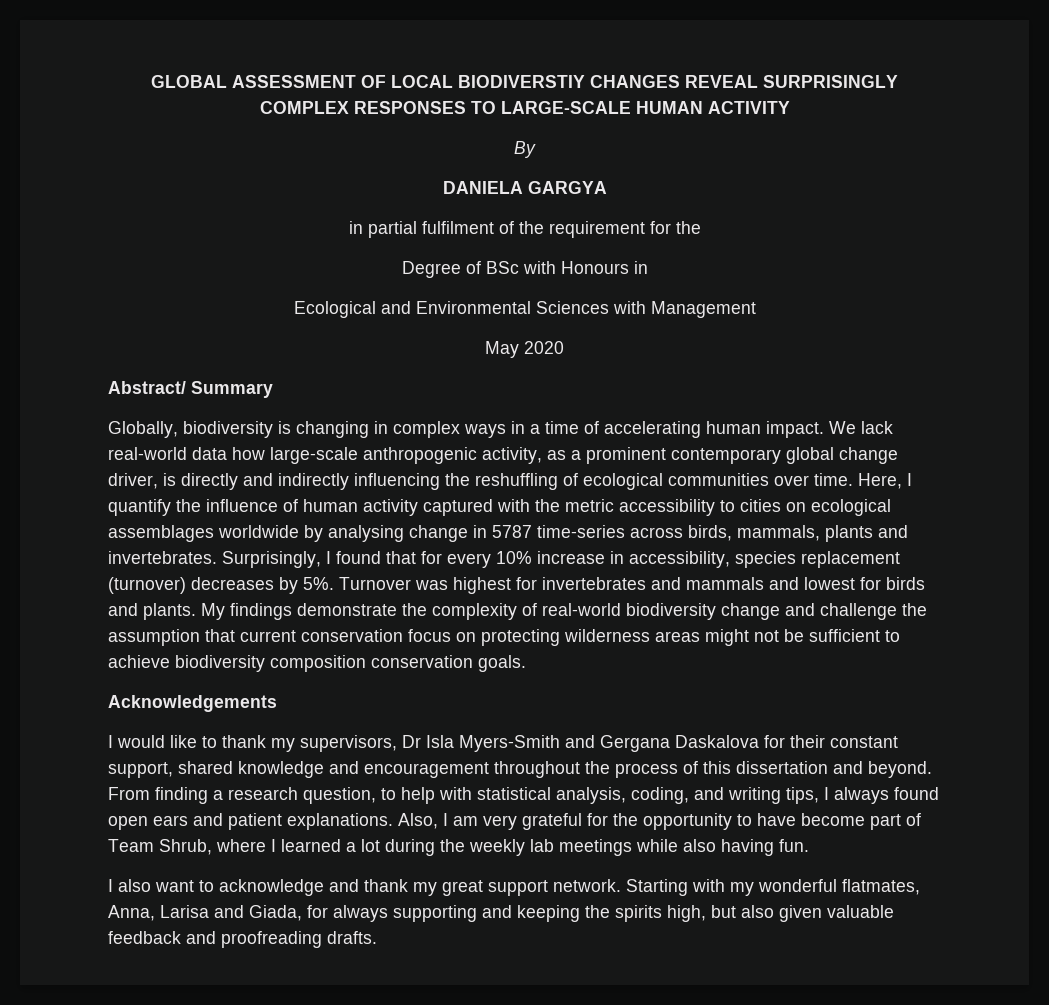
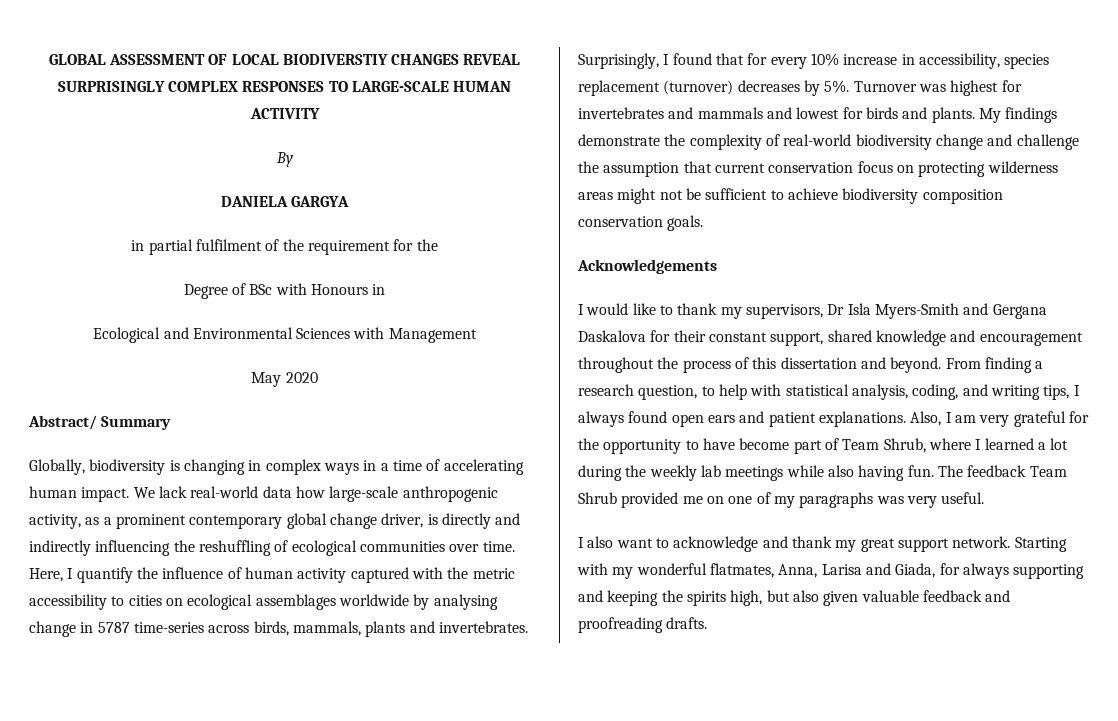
+ The feedback Team Shrub provided me on one of my paragraphs was very useful.

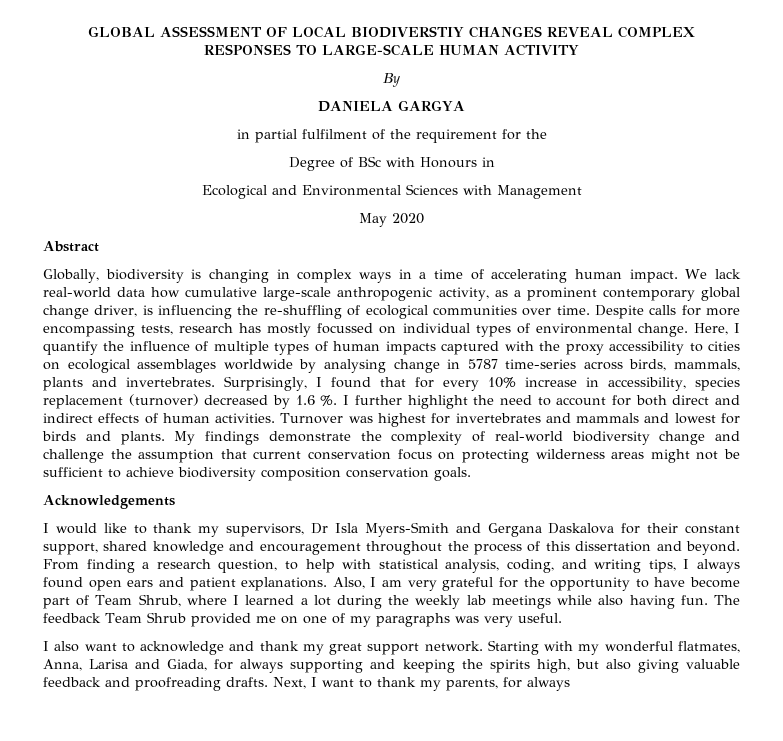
- GLOBAL ASSESSMENT OF LOCAL BIODIVERSTIY CHANGES REVEAL SURPRISINGLY COMPLEX RESPONSES TO LARGE-SCALE HUMAN ACTIVITY
+ GLOBAL ASSESSMENT OF LOCAL BIODIVERSTIY CHANGES REVEAL COMPLEX RESPONSES TO LARGE-SCALE HUMAN ACTIVITY
- Abstract/ Summary
+ Abstract
- We lack real-world data how large-scale anthropogenic activity, as a prominent contemporary global change driver, is directly and indirectly influencing the reshuffling of ecological communities over time.
+ We lack real-world data how cumulative large-scale anthropogenic activity, as a prominent contemporary global change driver, is influencing the re-shuffling of ecological communities over time.
+ Despite calls for more encompassing tests, research has mostly focussed on individual types of environmental change.
- Here, I quantify the influence of human activity captured with the metric accessibility to cities on ecological assemblages worldwide by analysing change in 5787 time-series across birds, mammals, plants and invertebrates.
+ Here, I quantify the influence of multiple types of human impacts captured with the proxy accessibility to cities on ecological assemblages worldwide by analysing change in 5787 time-series across birds, mammals, plants and invertebrates.
- Surprisingly, I found that for every 10% increase in accessibility, species replacement (turnover) decreases by 5%.
+ Surprisingly, I found that for every 10% increase in accessibility, species replacement (turnover) decreased by 1.6 %. I further highlight the need to account for both direct and indirect effects of human activities.
- Starting with my wonderful flatmates, Anna, Larisa and Giada, for always supporting and keeping the spirits high, but also given valuable feedback and proofreading drafts.
+ Starting with my wonderful flatmates, Anna, Larisa and Giada, for always supporting and keeping the spirits high, but also giving valuable feedback and proofreading drafts.
+ Next, I want to thank my parents, for always

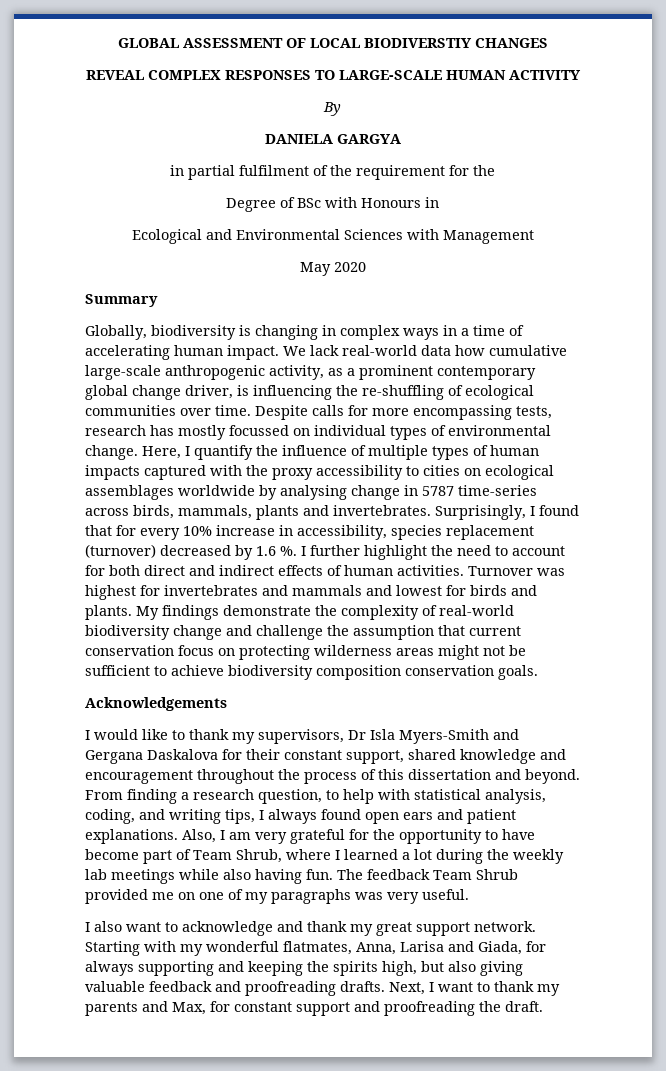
- GLOBAL ASSESSMENT OF LOCAL BIODIVERSTIY CHANGES REVEAL COMPLEX RESPONSES TO LARGE-SCALE HUMAN ACTIVITY
+ GLOBAL ASSESSMENT OF LOCAL BIODIVERSTIY CHANGES
+ REVEAL COMPLEX RESPONSES TO LARGE-SCALE HUMAN ACTIVITY
- Abstract
+ Summary
- Next, I want to thank my parents, for always
+ Next, I want to thank my parents and Max, for constant support and proofreading the draft.

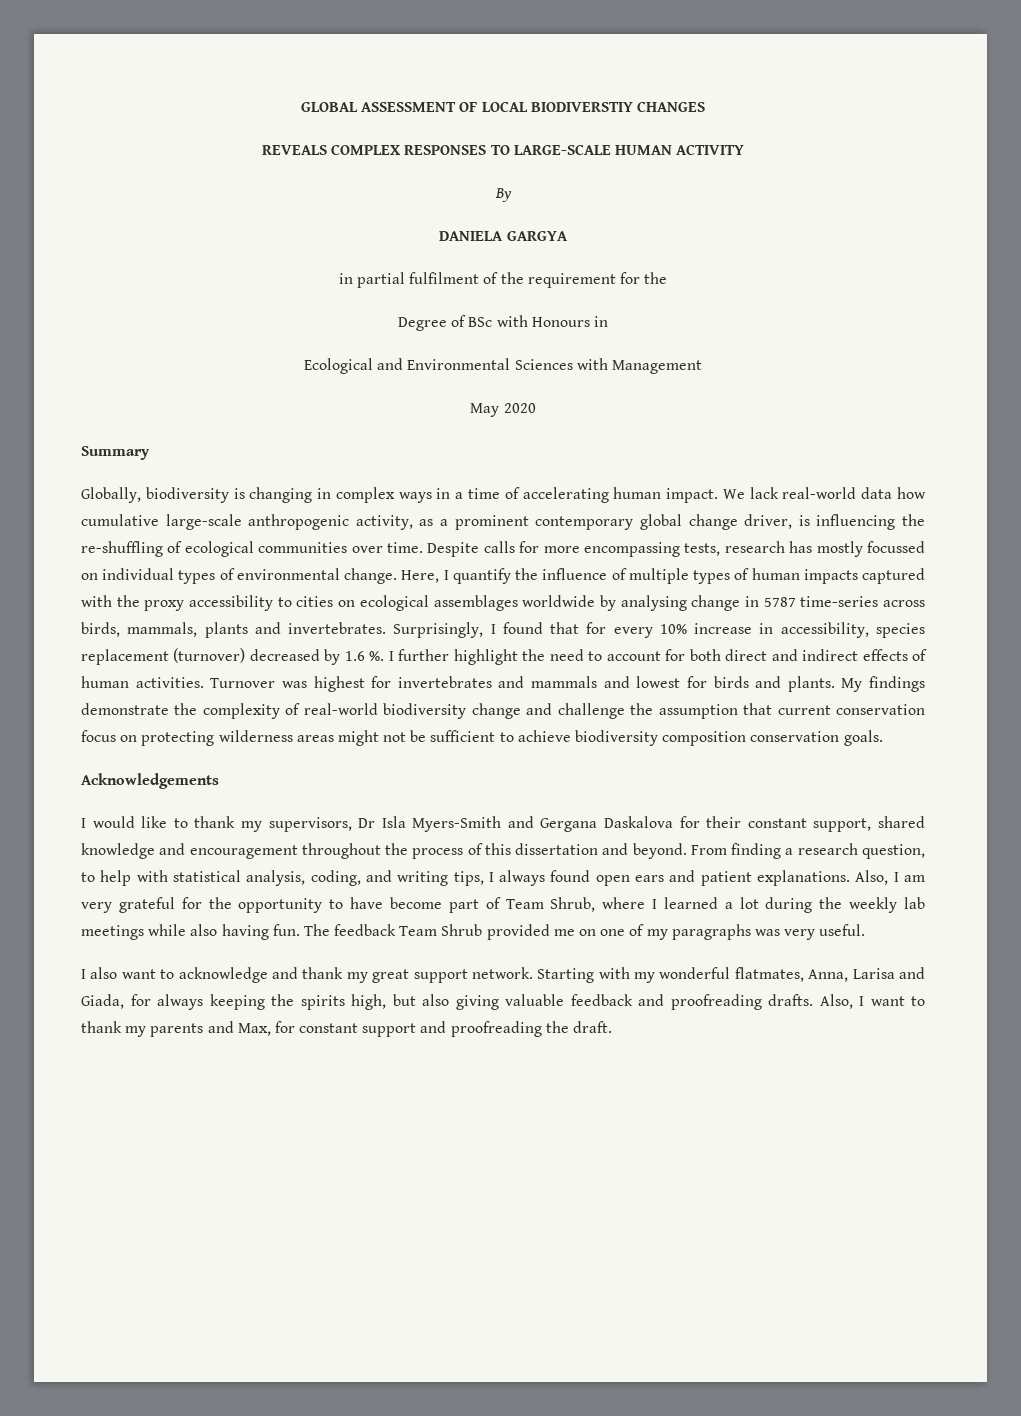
- REVEAL COMPLEX RESPONSES TO LARGE-SCALE HUMAN ACTIVITY
+ REVEALS COMPLEX RESPONSES TO LARGE-SCALE HUMAN ACTIVITY
- Starting with my wonderful flatmates, Anna, Larisa and Giada, for always supporting and keeping the spirits high, but also giving valuable feedback and proofreading drafts.
+ Starting with my wonderful flatmates, Anna, Larisa and Giada, for always keeping the spirits high, but also giving valuable feedback and proofreading drafts.
- Next, I want to thank my parents and Max, for constant support and proofreading the draft.
+ Also, I want to thank my parents and Max, for constant support and proofreading the draft.

